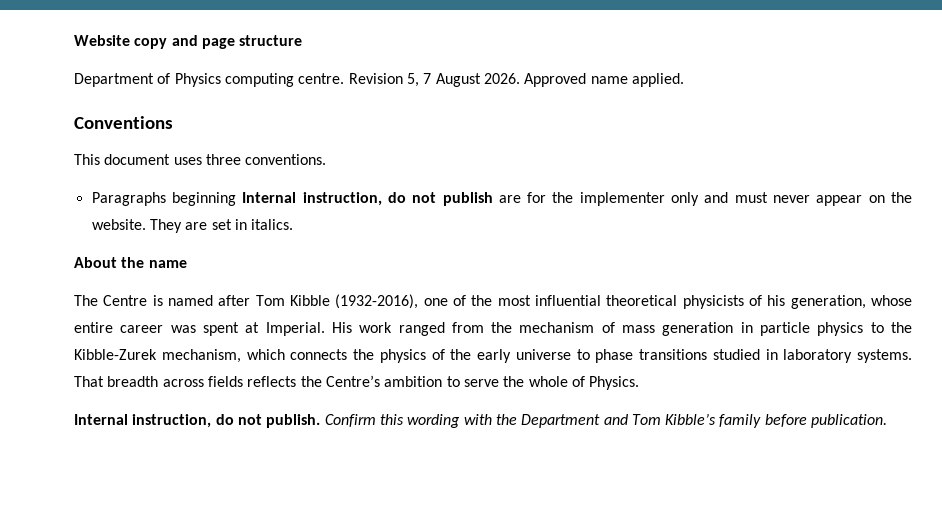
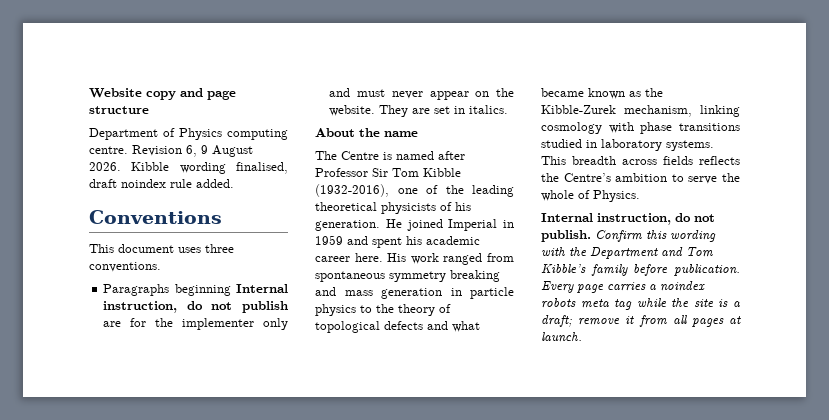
- Revision 5, 7 August 2026. Approved name applied.
+ Revision 6, 9 August 2026. Kibble wording finalised, draft noindex rule added.
- The Centre is named after Tom Kibble (1932-2016), one of the most influential theoretical physicists of his generation, whose entire career was spent at Imperial. His work ranged from the mechanism of mass generation in particle physics to the Kibble-Zurek mechanism, which connects the physics of the early universe to phase transitions studied in laboratory systems.
+ The Centre is named after Professor Sir Tom Kibble (1932-2016), one of the leading theoretical physicists of his generation. He joined Imperial in 1959 and spent his academic career here. His work ranged from spontaneous symmetry breaking and mass generation in particle physics to the theory of topological defects and what became known as the Kibble-Zurek mechanism, linking cosmology with phase transitions studied in laboratory systems.
- That breadth across fields reflects the Centre’s ambition to serve the whole of Physics.
+ This breadth across fields reflects the Centre’s ambition to serve the whole of Physics.
+ Every page carries a noindex robots meta tag while the site is a draft; remove it from all pages at launch.

